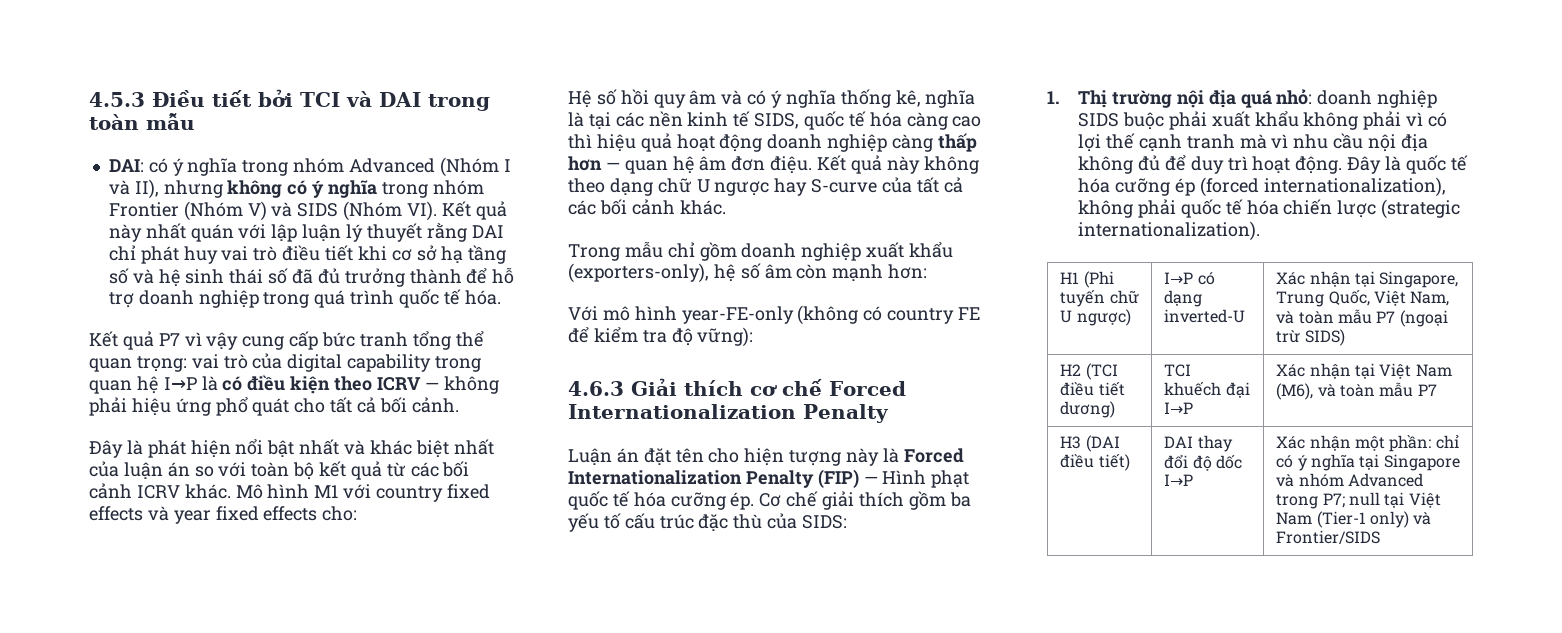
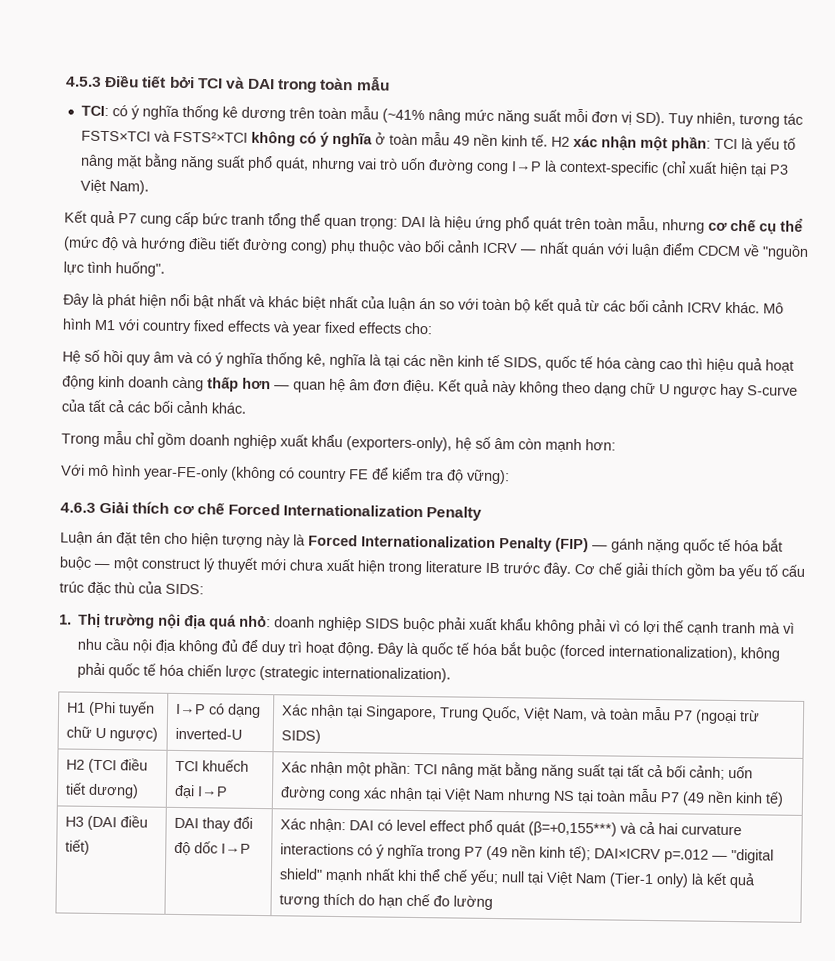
- DAI: có ý nghĩa trong nhóm Advanced (Nhóm I và II), nhưng không có ý nghĩa trong nhóm Frontier (Nhóm V) và SIDS (Nhóm VI). Kết quả này nhất quán với lập luận lý thuyết rằng DAI chỉ phát huy vai trò điều tiết khi cơ sở hạ tầng số và hệ sinh thái số đã đủ trưởng thành để hỗ trợ doanh nghiệp trong quá trình quốc tế hóa.
+ TCI: có ý nghĩa thống kê dương trên toàn mẫu (~41% nâng mức năng suất mỗi đơn vị SD). Tuy nhiên, tương tác FSTS×TCI và FSTS²×TCI không có ý nghĩa ở toàn mẫu 49 nền kinh tế. H2 xác nhận một phần: TCI là yếu tố nâng mặt bằng năng suất phổ quát, nhưng vai trò uốn đường cong I→P là context-specific (chỉ xuất hiện tại P3 Việt Nam).
- Kết quả P7 vì vậy cung cấp bức tranh tổng thể quan trọng: vai trò của digital capability trong quan hệ I→P là có điều kiện theo ICRV — không phải hiệu ứng phổ quát cho tất cả bối cảnh.
+ Kết quả P7 cung cấp bức tranh tổng thể quan trọng: DAI là hiệu ứng phổ quát trên toàn mẫu, nhưng cơ chế cụ thể (mức độ và hướng điều tiết đường cong) phụ thuộc vào bối cảnh ICRV — nhất quán với luận điểm CDCM về "nguồn lực tình huống".
- Hệ số hồi quy âm và có ý nghĩa thống kê, nghĩa là tại các nền kinh tế SIDS, quốc tế hóa càng cao thì hiệu quả hoạt động doanh nghiệp càng thấp hơn — quan hệ âm đơn điệu.
+ Hệ số hồi quy âm và có ý nghĩa thống kê, nghĩa là tại các nền kinh tế SIDS, quốc tế hóa càng cao thì hiệu quả hoạt động kinh doanh càng thấp hơn — quan hệ âm đơn điệu.
- Luận án đặt tên cho hiện tượng này là Forced Internationalization Penalty (FIP) — Hình phạt quốc tế hóa cưỡng ép.
+ Luận án đặt tên cho hiện tượng này là Forced Internationalization Penalty (FIP) — gánh nặng quốc tế hóa bắt buộc — một construct lý thuyết mới chưa xuất hiện trong literature IB trước đây.
- Đây là quốc tế hóa cưỡng ép (forced internationalization), không phải quốc tế hóa chiến lược (strategic internationalization).
+ Đây là quốc tế hóa bắt buộc (forced internationalization), không phải quốc tế hóa chiến lược (strategic internationalization).
- Xác nhận tại Việt Nam (M6), và toàn mẫu P7
+ Xác nhận một phần: TCI nâng mặt bằng năng suất tại tất cả bối cảnh; uốn đường cong xác nhận tại Việt Nam nhưng NS tại toàn mẫu P7 (49 nền kinh tế)
- Xác nhận một phần: chỉ có ý nghĩa tại Singapore và nhóm Advanced trong P7; null tại Việt Nam (Tier-1 only) và Frontier/SIDS
+ Xác nhận: DAI có level effect phổ quát (β=+0,155***) và cả hai curvature interactions có ý nghĩa trong P7 (49 nền kinh tế); DAI×ICRV p=.012 — "digital shield" mạnh nhất khi thể chế yếu; null tại Việt Nam (Tier-1 only) là kết quả tương thích do hạn chế đo lường

